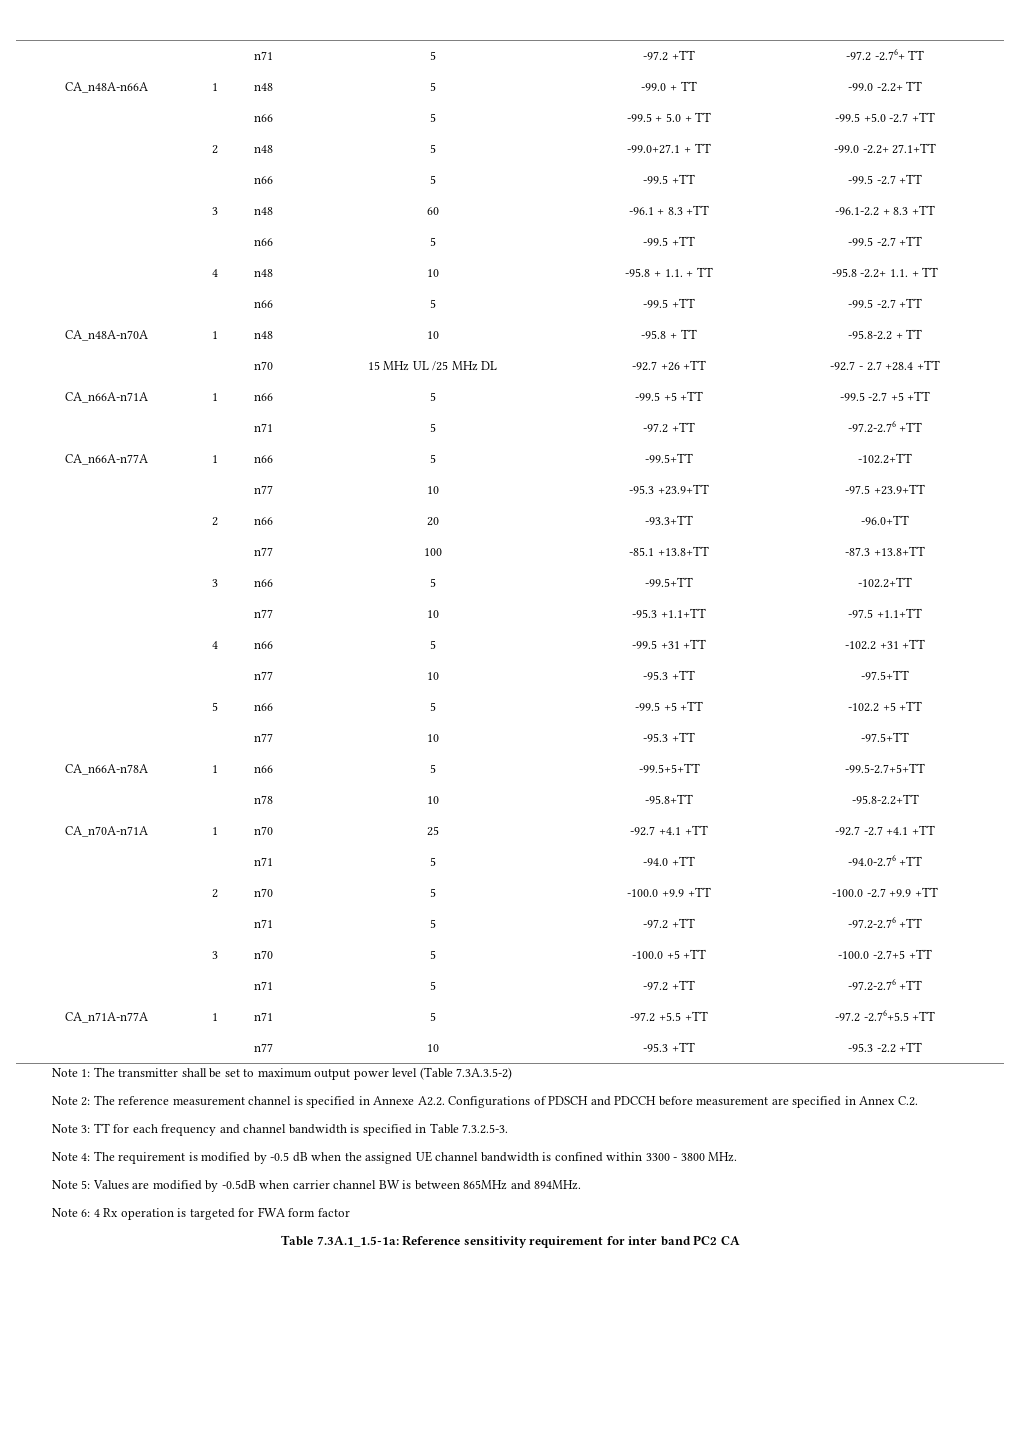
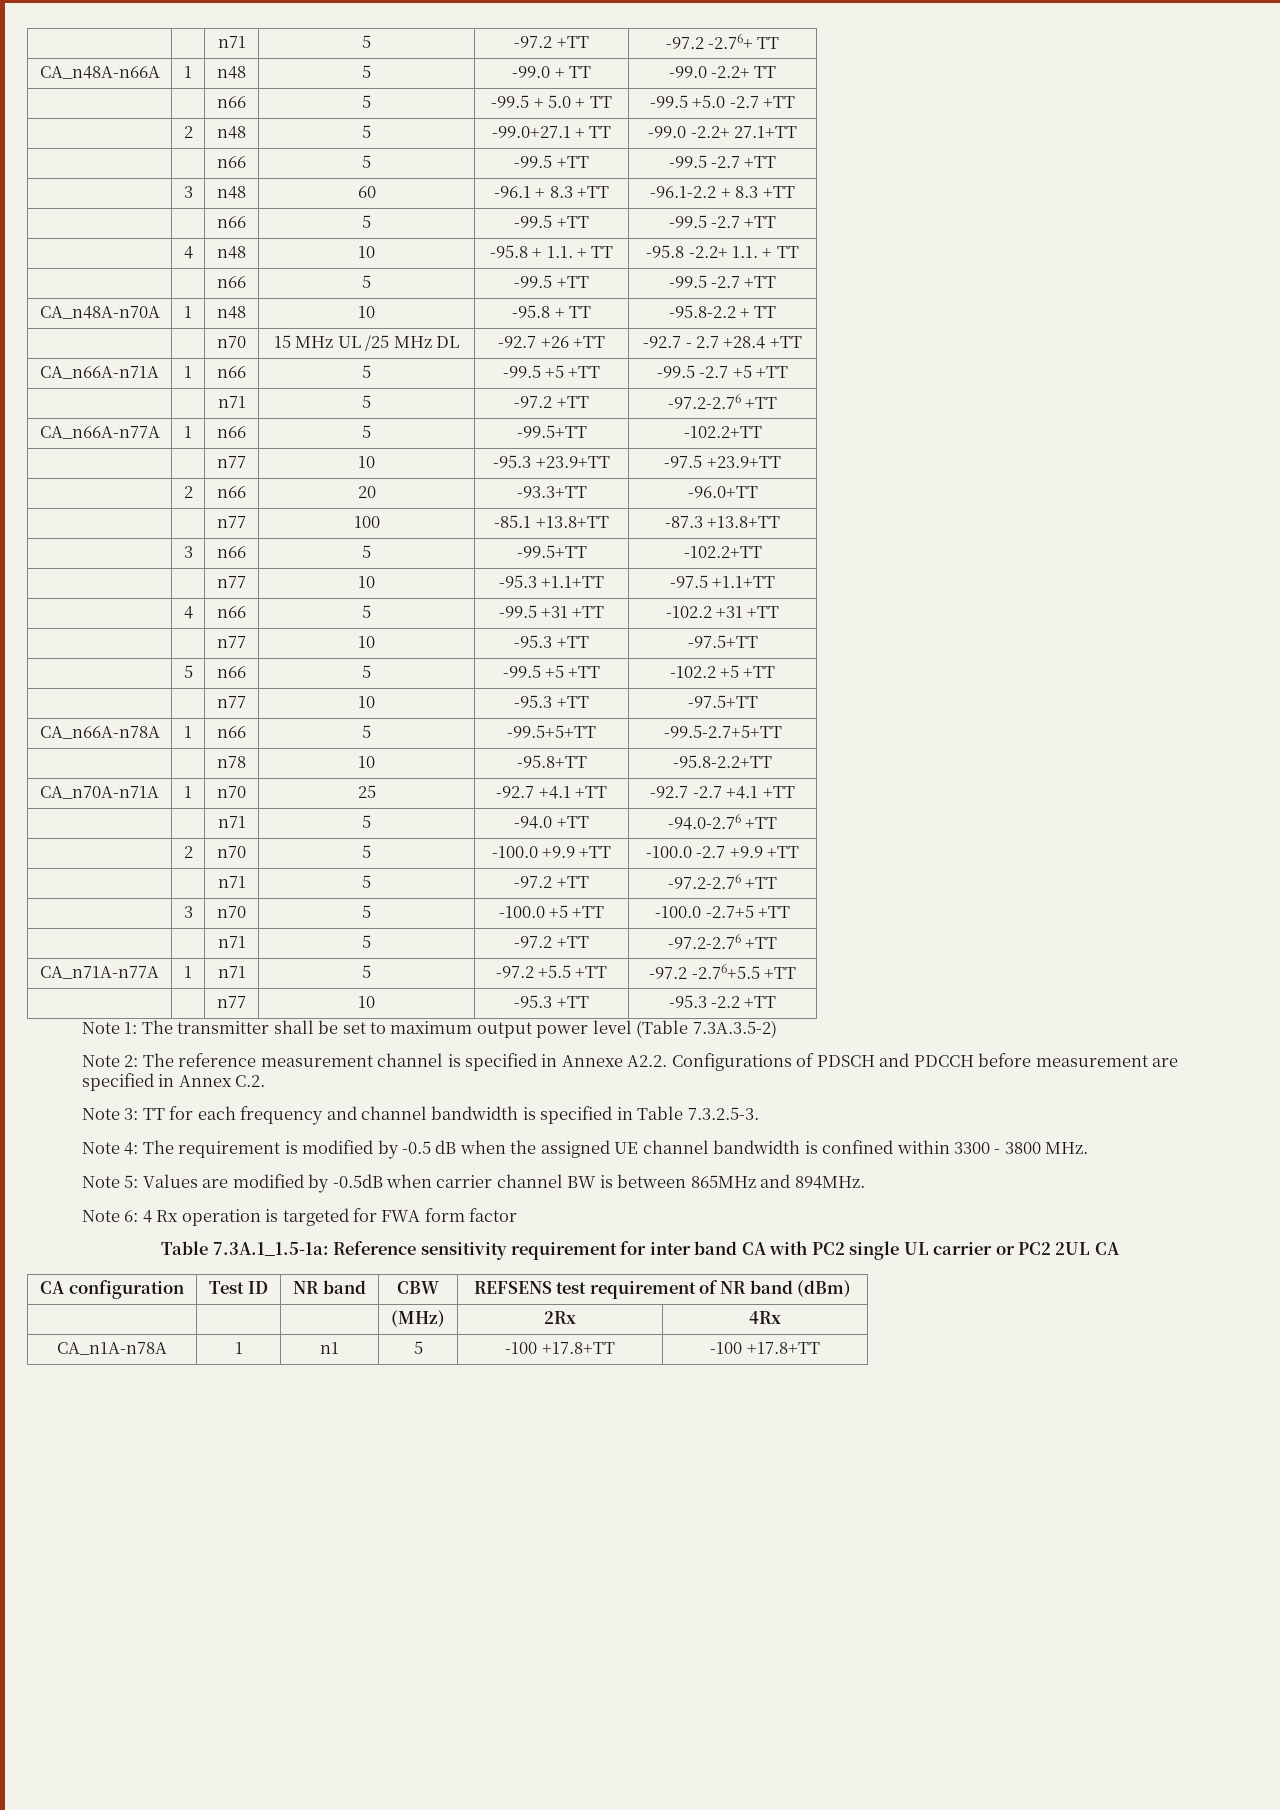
- Table 7.3A.1_1.5-1a: Reference sensitivity requirement for inter band PC2 CA
+ Table 7.3A.1_1.5-1a: Reference sensitivity requirement for inter band CA with PC2 single UL carrier or PC2 2UL CA
+ CA configuration | Test ID | NR band | CBW | REFSENS test requirement of NR band (dBm)
+ | | | (MHz) | 2Rx | 4Rx
+ CA_n1A-n78A | 1 | n1 | 5 | -100 +17.8+TT | -100 +17.8+TT

